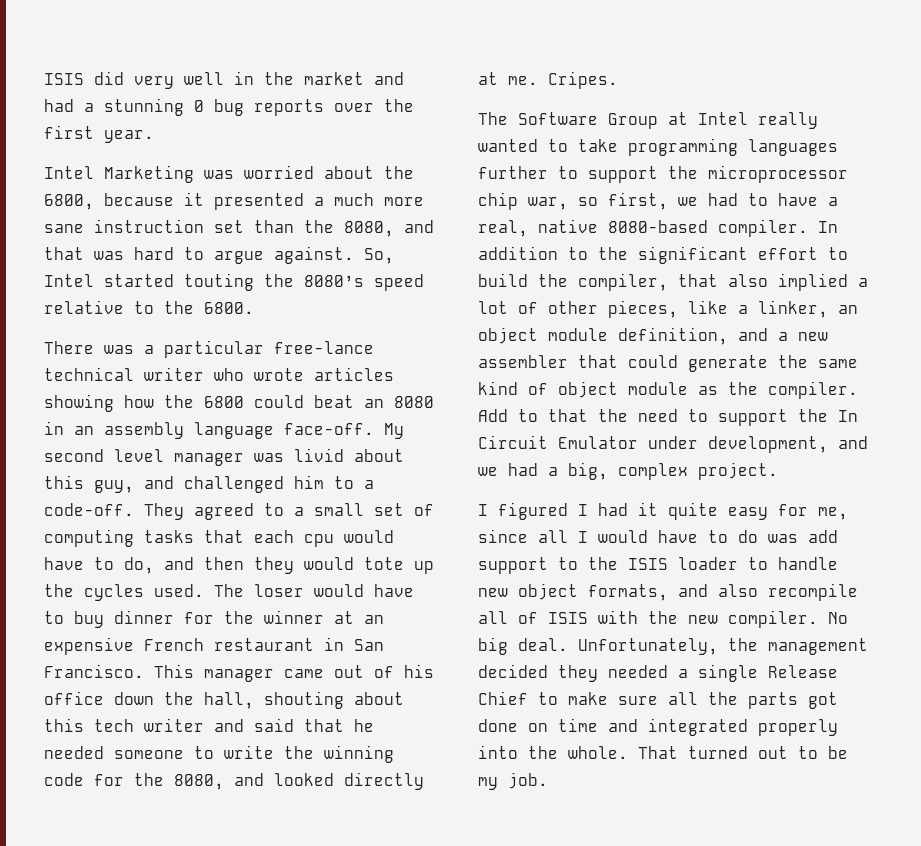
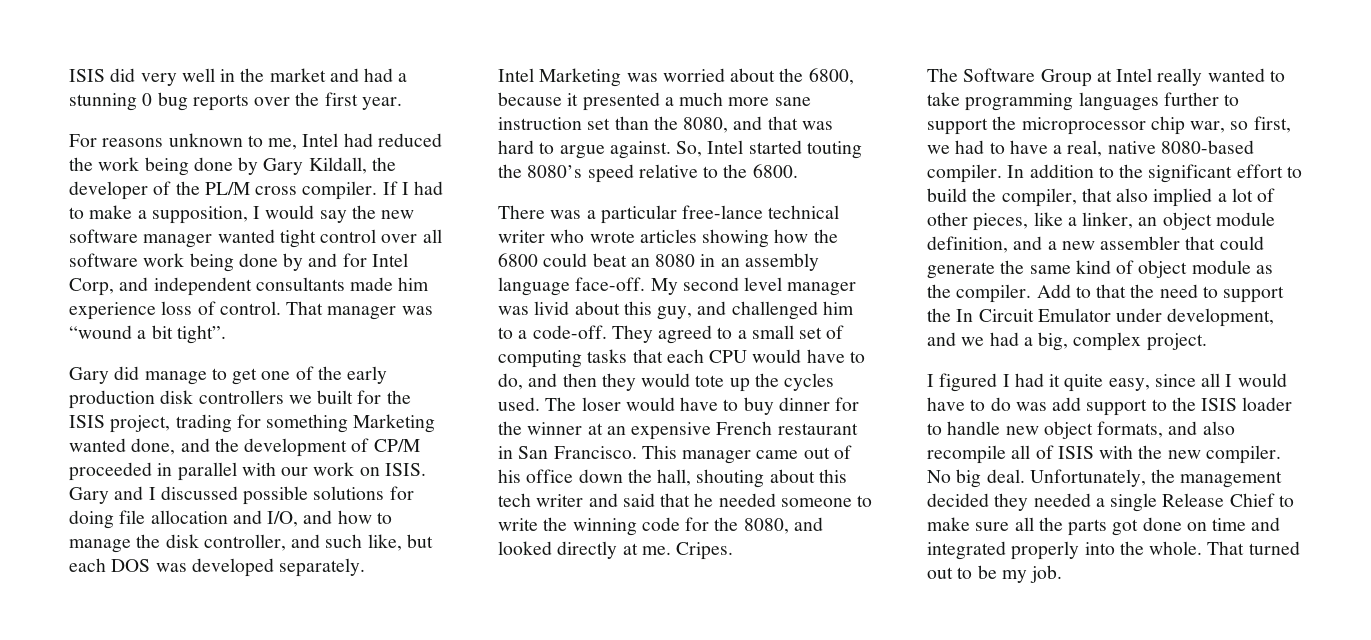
+ For reasons unknown to me, Intel had reduced the work being done by Gary Kildall, the developer of the PL/M cross compiler. If I had to make a supposition, I would say the new software manager wanted tight control over all software work being done by and for Intel Corp, and independent consultants made him experience loss of control. That manager was “wound a bit tight”.
+ Gary did manage to get one of the early production disk controllers we built for the ISIS project, trading for something Marketing wanted done, and the development of CP/M proceeded in parallel with our work on ISIS. Gary and I discussed possible solutions for doing file allocation and I/O, and how to manage the disk controller, and such like, but each DOS was developed separately.
- They agreed to a small set of computing tasks that each cpu would have to do, and then they would tote up the cycles used.
+ They agreed to a small set of computing tasks that each CPU would have to do, and then they would tote up the cycles used.
- I figured I had it quite easy for me, since all I would have to do was add support to the ISIS loader to handle new object formats, and also recompile all of ISIS with the new compiler.
+ I figured I had it quite easy, since all I would have to do was add support to the ISIS loader to handle new object formats, and also recompile all of ISIS with the new compiler.

